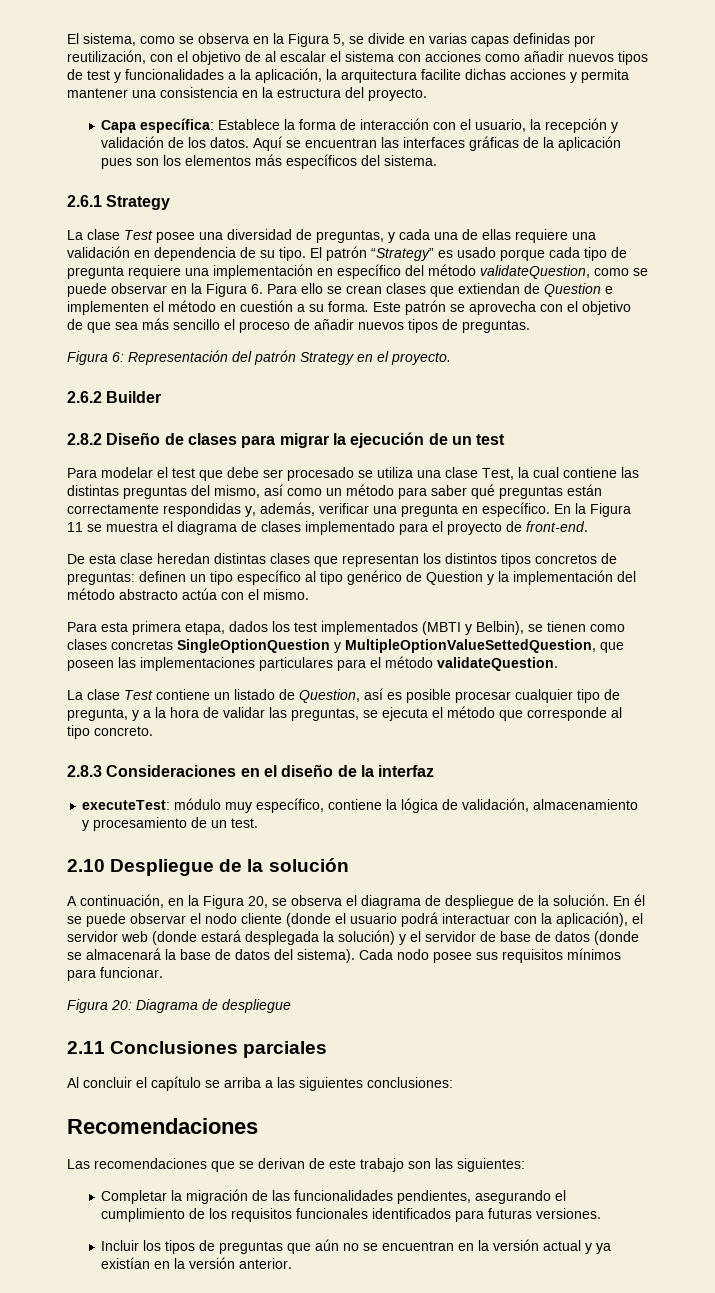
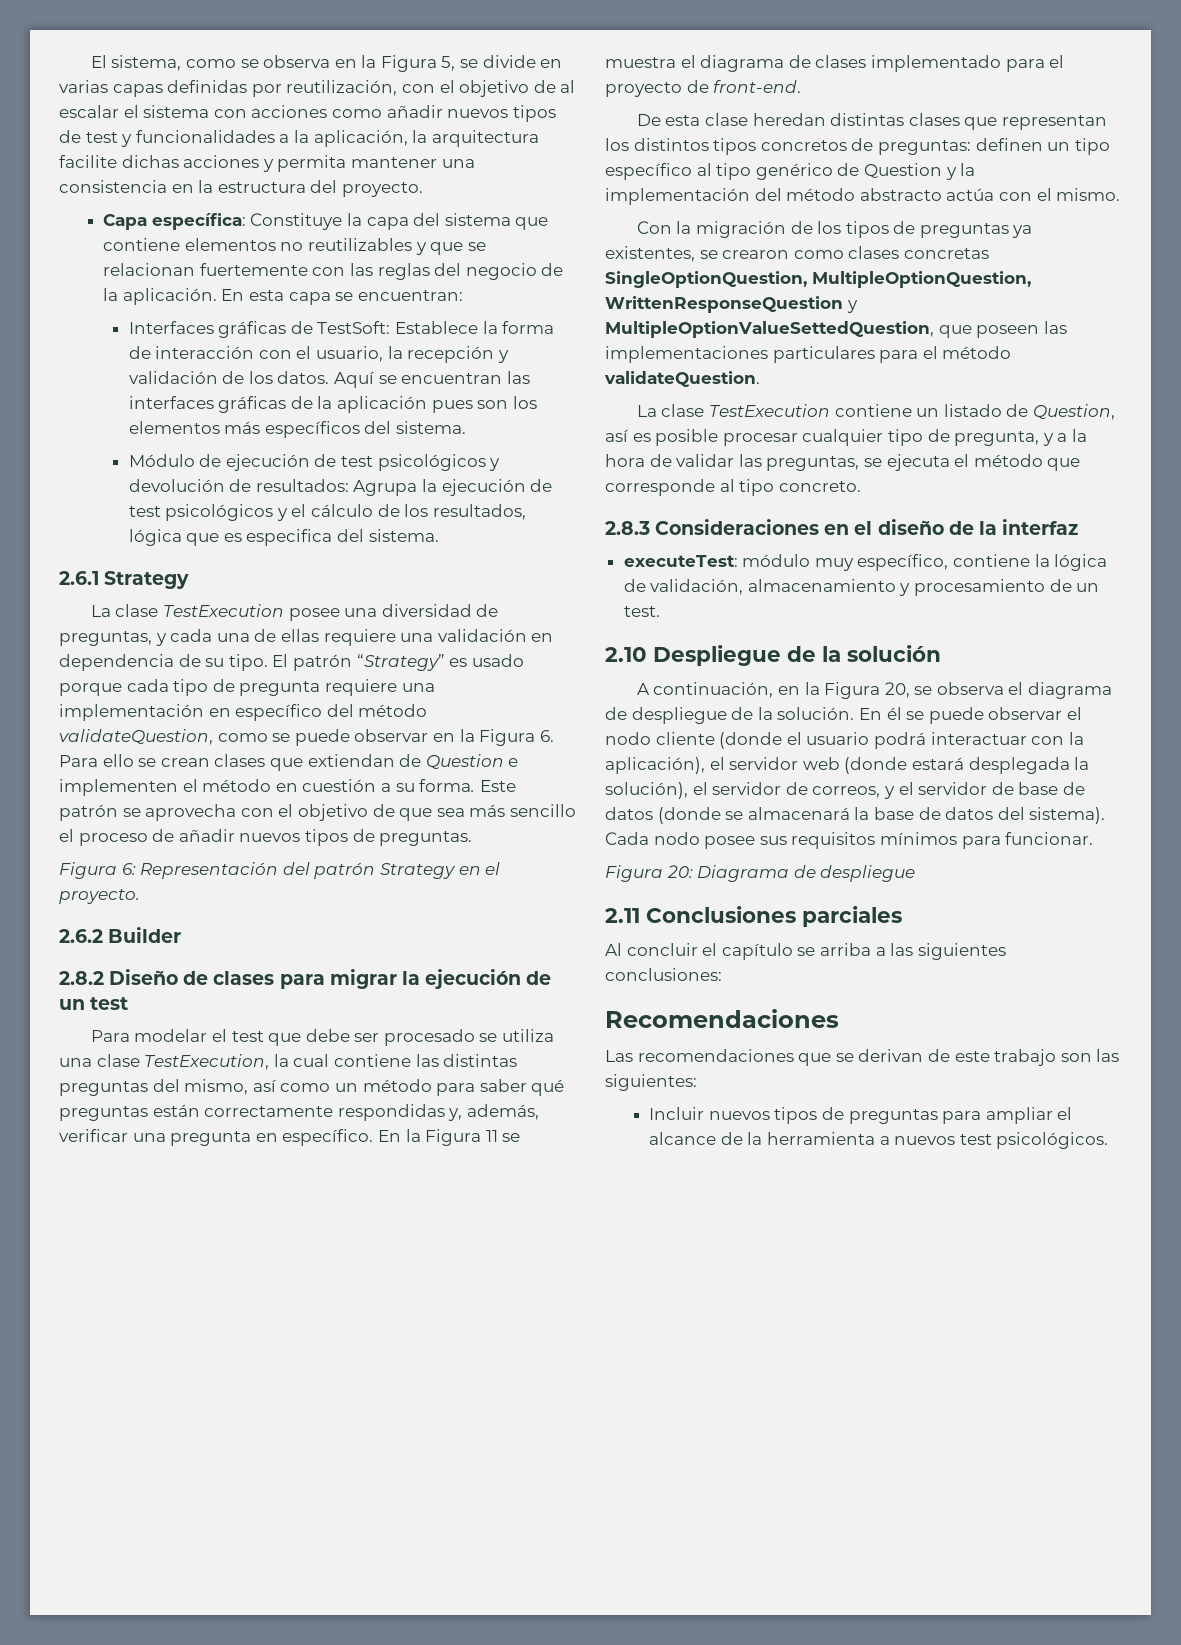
- Capa específica: Establece la forma de interacción con el usuario, la recepción y validación de los datos.
+ Capa específica: Constituye la capa del sistema que contiene elementos no reutilizables y que se relacionan fuertemente con las reglas del negocio de la aplicación. En esta capa se encuentran:
+ Interfaces gráficas de TestSoft: Establece la forma de interacción con el usuario, la recepción y validación de los datos.
+ Módulo de ejecución de test psicológicos y devolución de resultados: Agrupa la ejecución de test psicológicos y el cálculo de los resultados, lógica que es especifica del sistema.
- La clase Test posee una diversidad de preguntas, y cada una de ellas requiere una validación en dependencia de su tipo.
+ La clase TestExecution posee una diversidad de preguntas, y cada una de ellas requiere una validación en dependencia de su tipo.
- Para modelar el test que debe ser procesado se utiliza una clase Test, la cual contiene las distintas preguntas del mismo, así como un método para saber qué preguntas están correctamente respondidas y, además, verificar una pregunta en específico.
+ Para modelar el test que debe ser procesado se utiliza una clase TestExecution, la cual contiene las distintas preguntas del mismo, así como un método para saber qué preguntas están correctamente respondidas y, además, verificar una pregunta en específico.
- Para esta primera etapa, dados los test implementados (MBTI y Belbin), se tienen como clases concretas SingleOptionQuestion y MultipleOptionValueSettedQuestion, que poseen las implementaciones particulares para el método validateQuestion.
+ Con la migración de los tipos de preguntas ya existentes, se crearon como clases concretas SingleOptionQuestion, MultipleOptionQuestion, WrittenResponseQuestion y MultipleOptionValueSettedQuestion, que poseen las implementaciones particulares para el método validateQuestion.
- La clase Test contiene un listado de Question, así es posible procesar cualquier tipo de pregunta, y a la hora de validar las preguntas, se ejecuta el método que corresponde al tipo concreto.
+ La clase TestExecution contiene un listado de Question, así es posible procesar cualquier tipo de pregunta, y a la hora de validar las preguntas, se ejecuta el método que corresponde al tipo concreto.
- En él se puede observar el nodo cliente (donde el usuario podrá interactuar con la aplicación), el servidor web (donde estará desplegada la solución) y el servidor de base de datos (donde se almacenará la base de datos del sistema).
+ En él se puede observar el nodo cliente (donde el usuario podrá interactuar con la aplicación), el servidor web (donde estará desplegada la solución), el servidor de correos, y el servidor de base de datos (donde se almacenará la base de datos del sistema).
- Completar la migración de las funcionalidades pendientes, asegurando el cumplimiento de los requisitos funcionales identificados para futuras versiones.
- Incluir los tipos de preguntas que aún no se encuentran en la versión actual y ya existían en la versión anterior.
+ Incluir nuevos tipos de preguntas para ampliar el alcance de la herramienta a nuevos test psicológicos.

